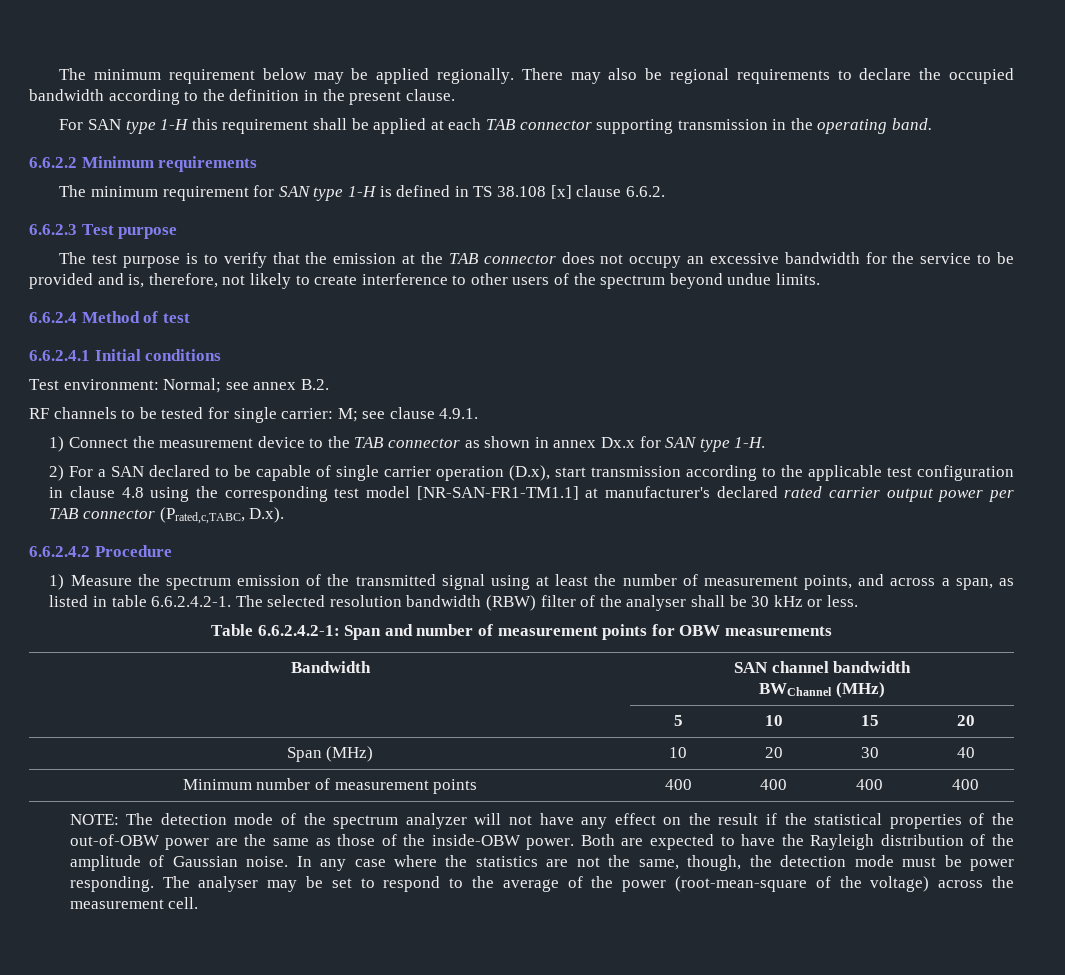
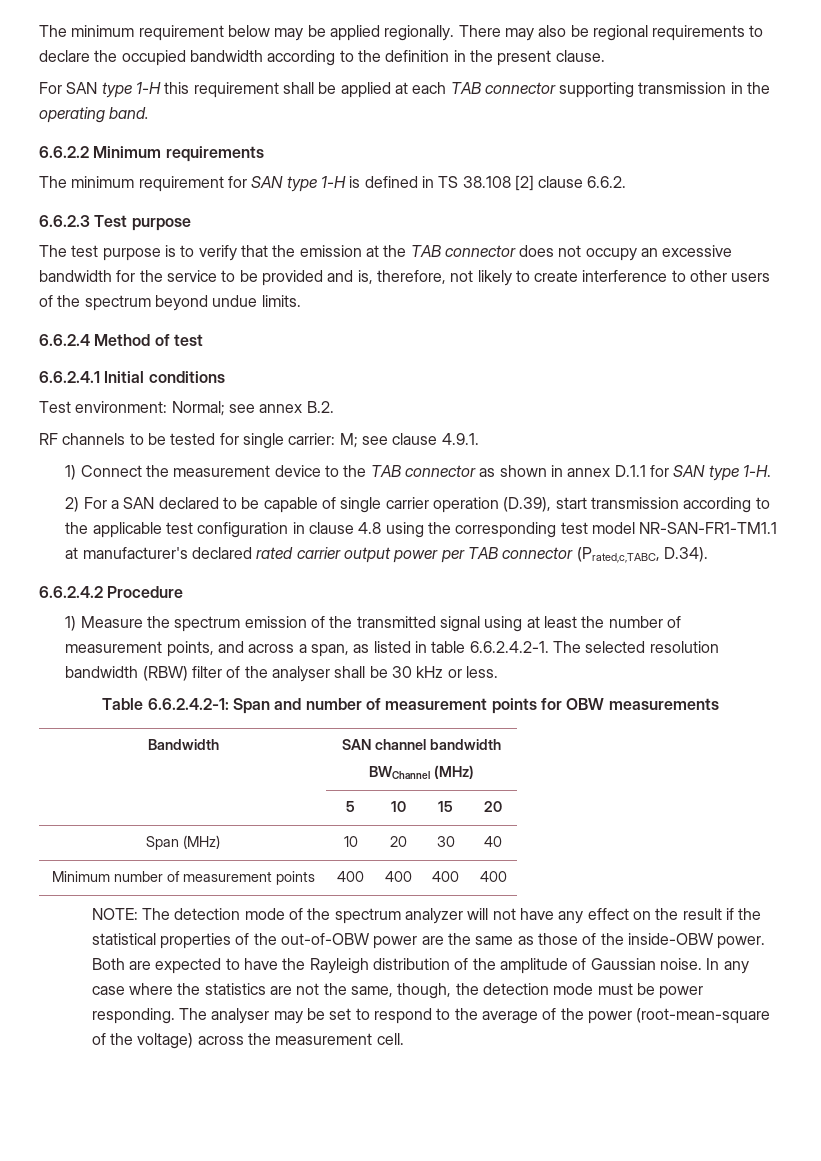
- The minimum requirement for SAN type 1-H is defined in TS 38.108 [x] clause 6.6.2.
+ The minimum requirement for SAN type 1-H is defined in TS 38.108 [2] clause 6.6.2.
- 1) Connect the measurement device to the TAB connector as shown in annex Dx.x for SAN type 1-H.
+ 1) Connect the measurement device to the TAB connector as shown in annex D.1.1 for SAN type 1-H.
- 2) For a SAN declared to be capable of single carrier operation (D.x), start transmission according to the applicable test configuration in clause 4.8 using the corresponding test model [NR-SAN-FR1-TM1.1] at manufacturer's declared rated carrier output power per TAB connector (Prated,c,TABC, D.x).
+ 2) For a SAN declared to be capable of single carrier operation (D.39), start transmission according to the applicable test configuration in clause 4.8 using the corresponding test model NR-SAN-FR1-TM1.1 at manufacturer's declared rated carrier output power per TAB connector (Prated,c,TABC, D.34).

